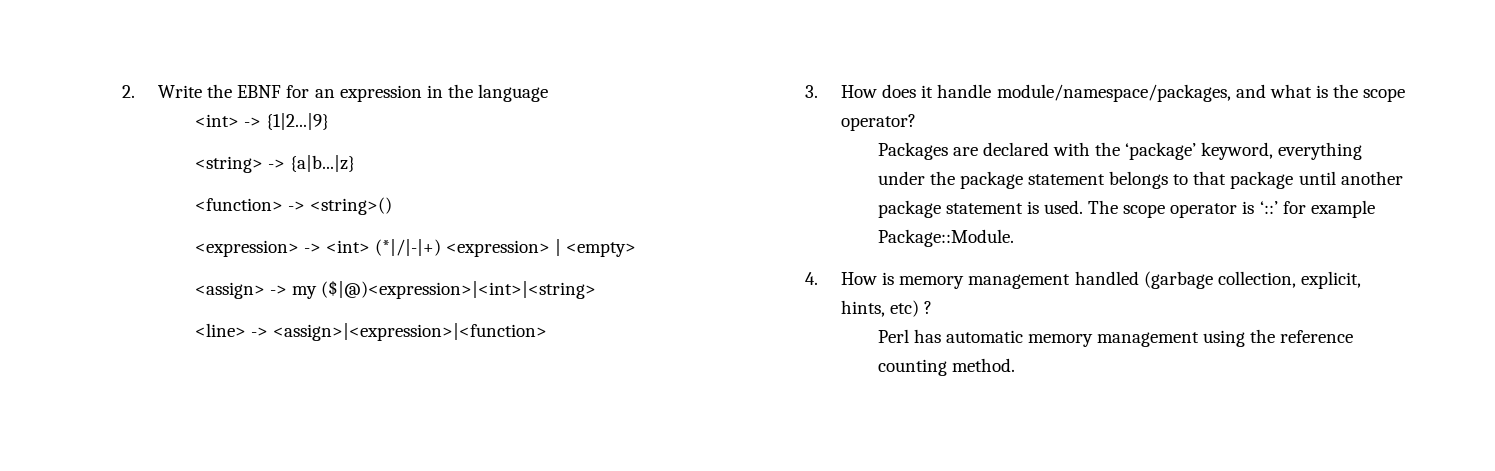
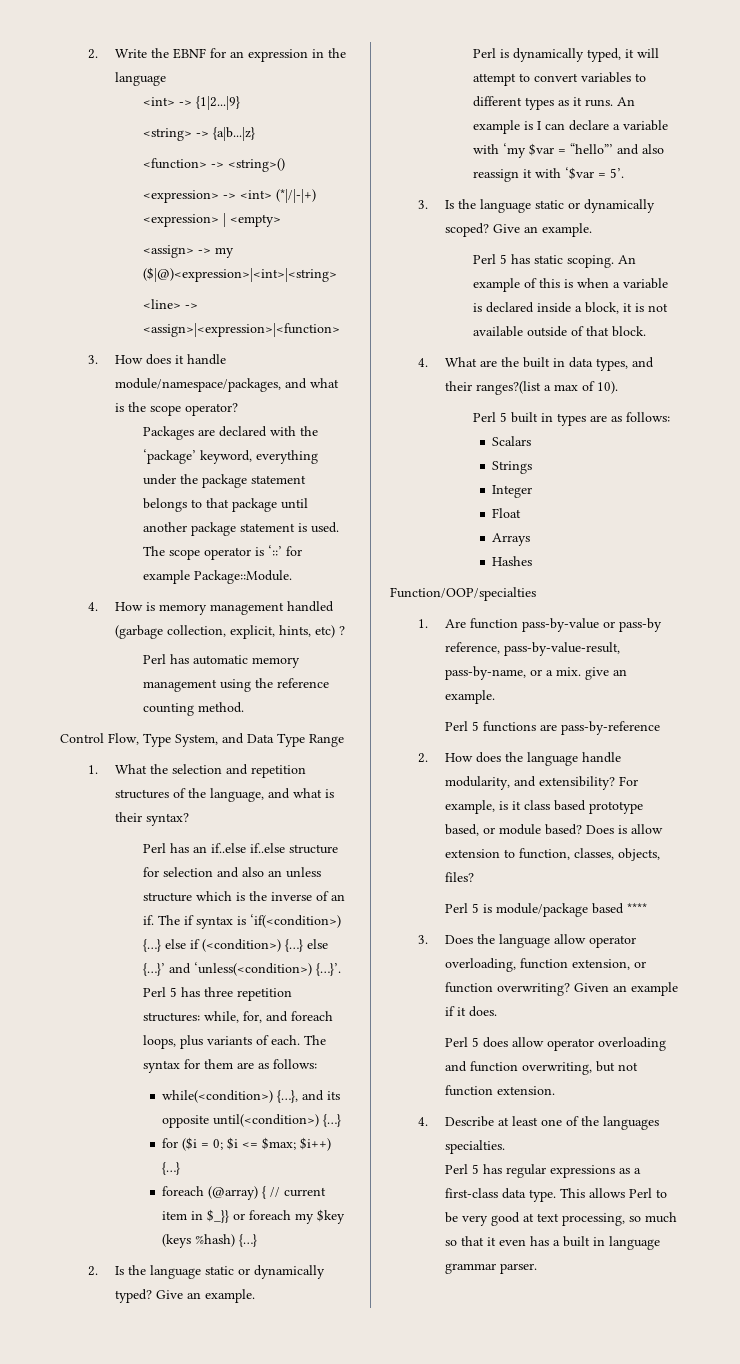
+ Control Flow, Type System, and Data Type Range
+ 1. What the selection and repetition structures of the language, and what is their syntax?
+ Perl has an if..else if..else structure for selection and also an unless structure which is the inverse of an if. The if syntax is ‘if(<condition>) {…} else if (<condition>) {…} else {…}’ and ‘unless(<condition>) {…}’. Perl 5 has three repetition structures: while, for, and foreach loops, plus variants of each. The syntax for them are as follows:
+ while(<condition>) {…}, and its opposite until(<condition>) {…}
+ for ($i = 0; $i <= $max; $i++) {…}
+ foreach (@array) { // current item in $_}} or foreach my $key (keys %hash) {…}
+ 2. Is the language static or dynamically typed? Give an example.
+ Perl is dynamically typed, it will attempt to convert variables to different types as it runs. An example is I can declare a variable with ‘my $var = “hello”’ and also reassign it with ‘$var = 5’.
+ 3. Is the language static or dynamically scoped? Give an example.
+ Perl 5 has static scoping. An example of this is when a variable is declared inside a block, it is not available outside of that block.
+ 4. What are the built in data types, and their ranges?(list a max of 10).
+ Perl 5 built in types are as follows:
+ Scalars
+ Strings
+ Integer
+ Float
+ Arrays
+ Hashes
+ Function/OOP/specialties
+ 1. Are function pass-by-value or pass-by reference, pass-by-value-result, pass-by-name, or a mix. give an example.
+ Perl 5 functions are pass-by-reference
+ 2. How does the language handle modularity, and extensibility? For example, is it class based prototype based, or module based? Does is allow extension to function, classes, objects, files?
+ Perl 5 is module/package based ****
+ 3. Does the language allow operator overloading, function extension, or function overwriting? Given an example if it does.
+ Perl 5 does allow operator overloading and function overwriting, but not function extension.
+ 4. Describe at least one of the languages specialties.
+ Perl 5 has regular expressions as a first-class data type. This allows Perl to be very good at text processing, so much so that it even has a built in language grammar parser.

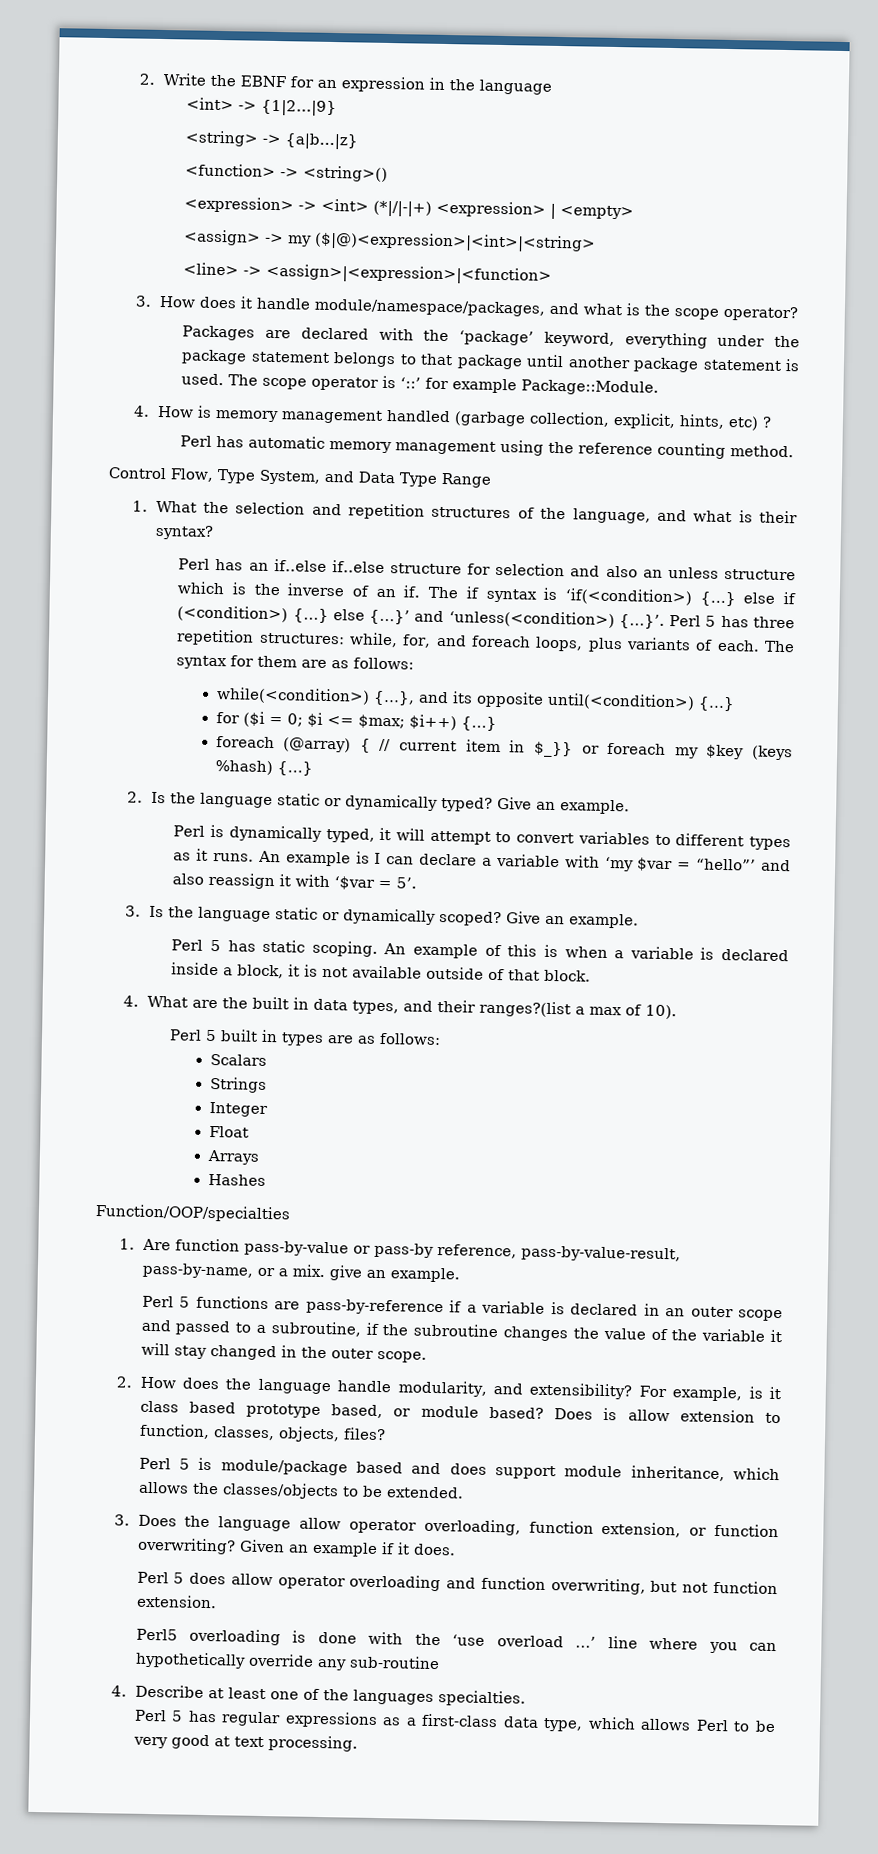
- Perl 5 functions are pass-by-reference
+ Perl 5 functions are pass-by-reference if a variable is declared in an outer scope and passed to a subroutine, if the subroutine changes the value of the variable it will stay changed in the outer scope.
- Perl 5 is module/package based ****
+ Perl 5 is module/package based and does support module inheritance, which allows the classes/objects to be extended.
+ Perl5 overloading is done with the ‘use overload …’ line where you can hypothetically override any sub-routine
- Perl 5 has regular expressions as a first-class data type. This allows Perl to be very good at text processing, so much so that it even has a built in language grammar parser.
+ Perl 5 has regular expressions as a first-class data type, which allows Perl to be very good at text processing.

